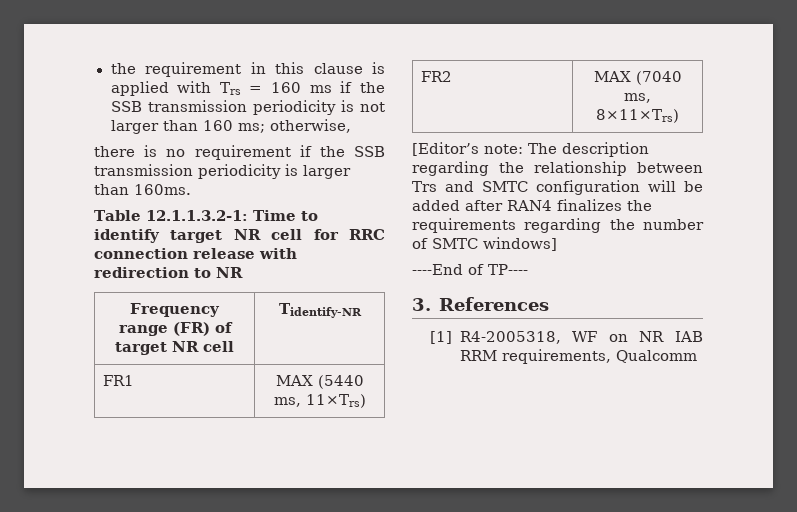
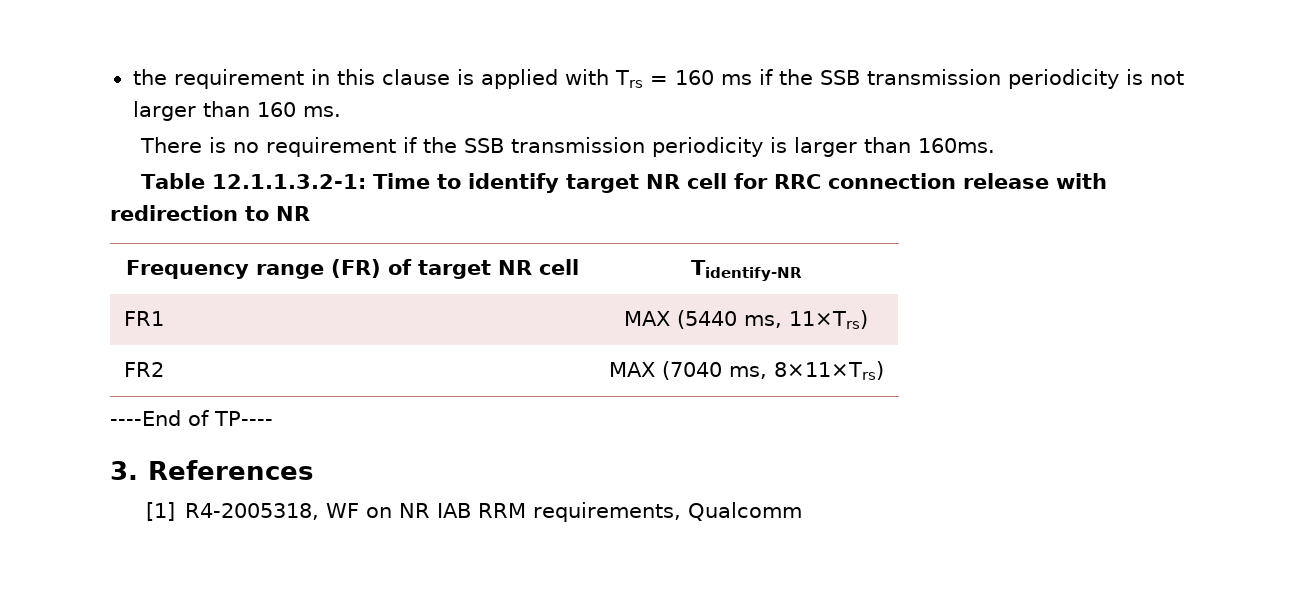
- the requirement in this clause is applied with Trs = 160 ms if the SSB transmission periodicity is not larger than 160 ms; otherwise,
- there is no requirement if the SSB transmission periodicity is larger than 160ms.
+ the requirement in this clause is applied with Trs = 160 ms if the SSB transmission periodicity is not larger than 160 ms.
+ There is no requirement if the SSB transmission periodicity is larger than 160ms.
- [Editor’s note: The description regarding the relationship between Trs and SMTC configuration will be added after RAN4 finalizes the requirements regarding the number of SMTC windows]

